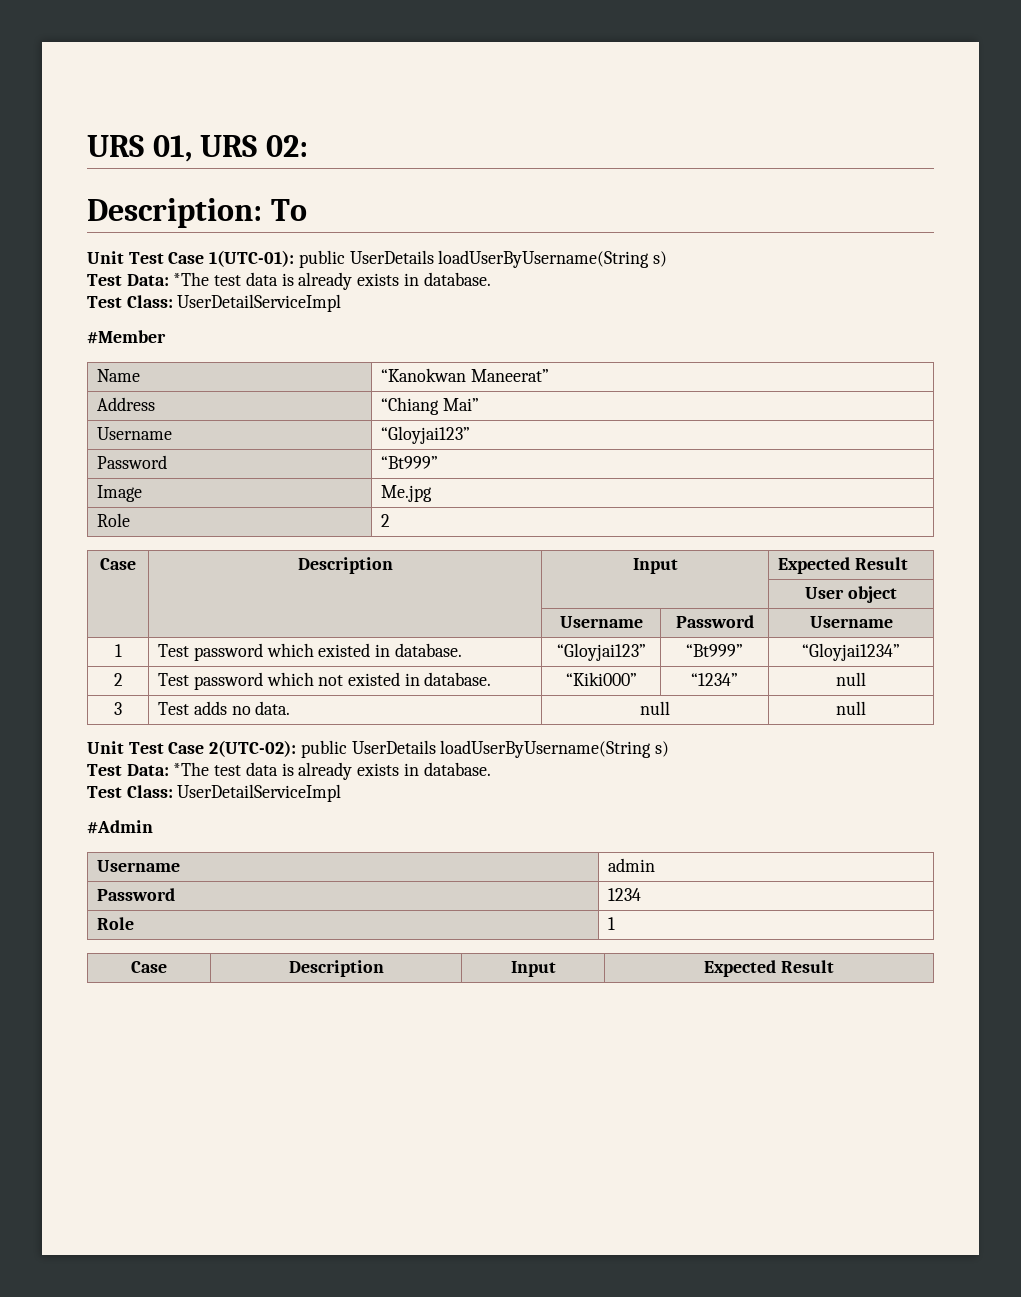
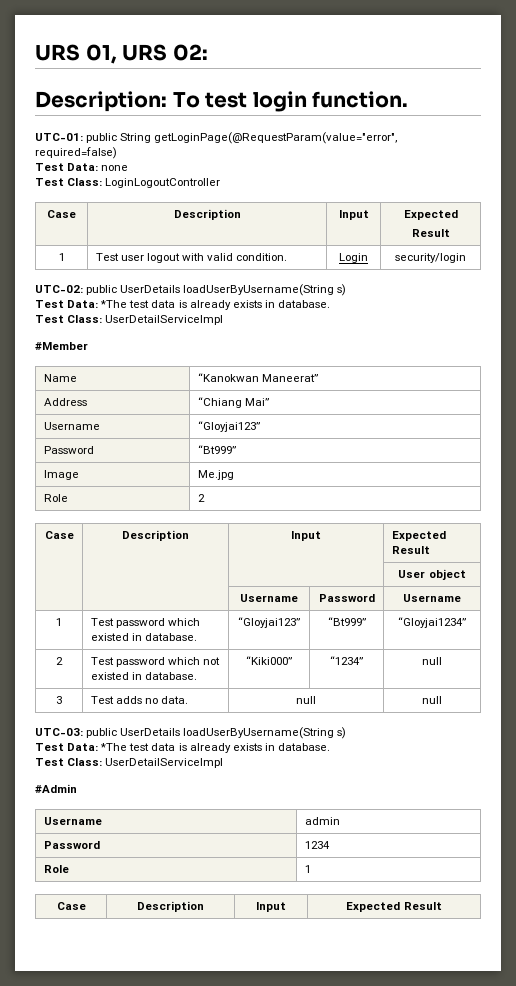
- Description: To
- Unit Test Case 1(UTC-01): public UserDetails loadUserByUsername(String s)
+ Description: To test login function.
+ UTC-01: public String getLoginPage(@RequestParam(value="error", required=false)
+ Test Data: none
+ Test Class: LoginLogoutController
+ Case | Description | Input | Expected
+ Result
+ 1 | Test user logout with valid condition. | Login | security/login
+ UTC-02: public UserDetails loadUserByUsername(String s)
- Unit Test Case 2(UTC-02): public UserDetails loadUserByUsername(String s)
+ UTC-03: public UserDetails loadUserByUsername(String s)

